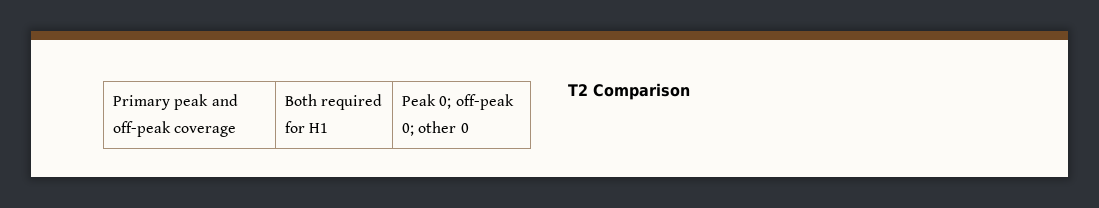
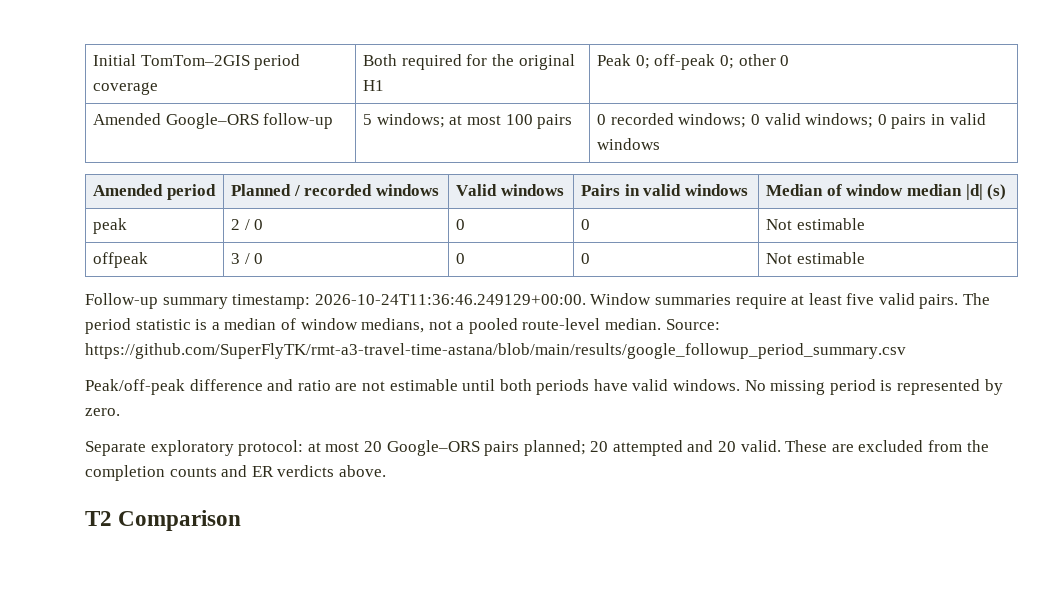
- Primary peak and off-peak coverage | Both required for H1 | Peak 0; off-peak 0; other 0
+ Initial TomTom–2GIS period coverage | Both required for the original H1 | Peak 0; off-peak 0; other 0
+ Amended Google–ORS follow-up | 5 windows; at most 100 pairs | 0 recorded windows; 0 valid windows; 0 pairs in valid windows
+ Amended period | Planned / recorded windows | Valid windows | Pairs in valid windows | Median of window median |d| (s)
+ peak | 2 / 0 | 0 | 0 | Not estimable
+ offpeak | 3 / 0 | 0 | 0 | Not estimable
+ Follow-up summary timestamp: 2026-10-24T11:36:46.249129+00:00. Window summaries require at least five valid pairs. The period statistic is a median of window medians, not a pooled route-level median. Source: https://github.com/SuperFlyTK/rmt-a3-travel-time-astana/blob/main/results/google_followup_period_summary.csv
+ Peak/off-peak difference and ratio are not estimable until both periods have valid windows. No missing period is represented by zero.
+ Separate exploratory protocol: at most 20 Google–ORS pairs planned; 20 attempted and 20 valid. These are excluded from the completion counts and ER verdicts above.

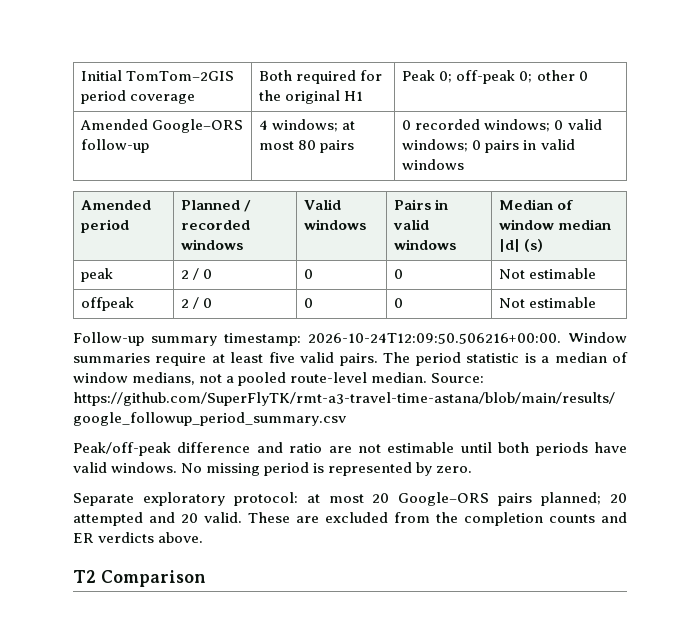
- Amended Google–ORS follow-up | 5 windows; at most 100 pairs | 0 recorded windows; 0 valid windows; 0 pairs in valid windows
+ Amended Google–ORS follow-up | 4 windows; at most 80 pairs | 0 recorded windows; 0 valid windows; 0 pairs in valid windows
- offpeak | 3 / 0 | 0 | 0 | Not estimable
+ offpeak | 2 / 0 | 0 | 0 | Not estimable
- Follow-up summary timestamp: 2026-10-24T11:36:46.249129+00:00. Window summaries require at least five valid pairs.
+ Follow-up summary timestamp: 2026-10-24T12:09:50.506216+00:00. Window summaries require at least five valid pairs.

